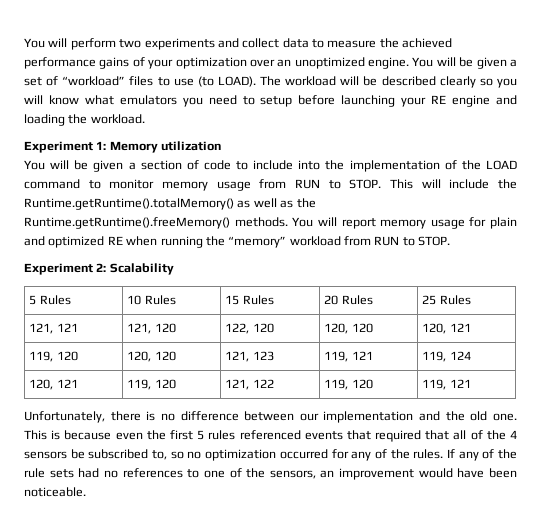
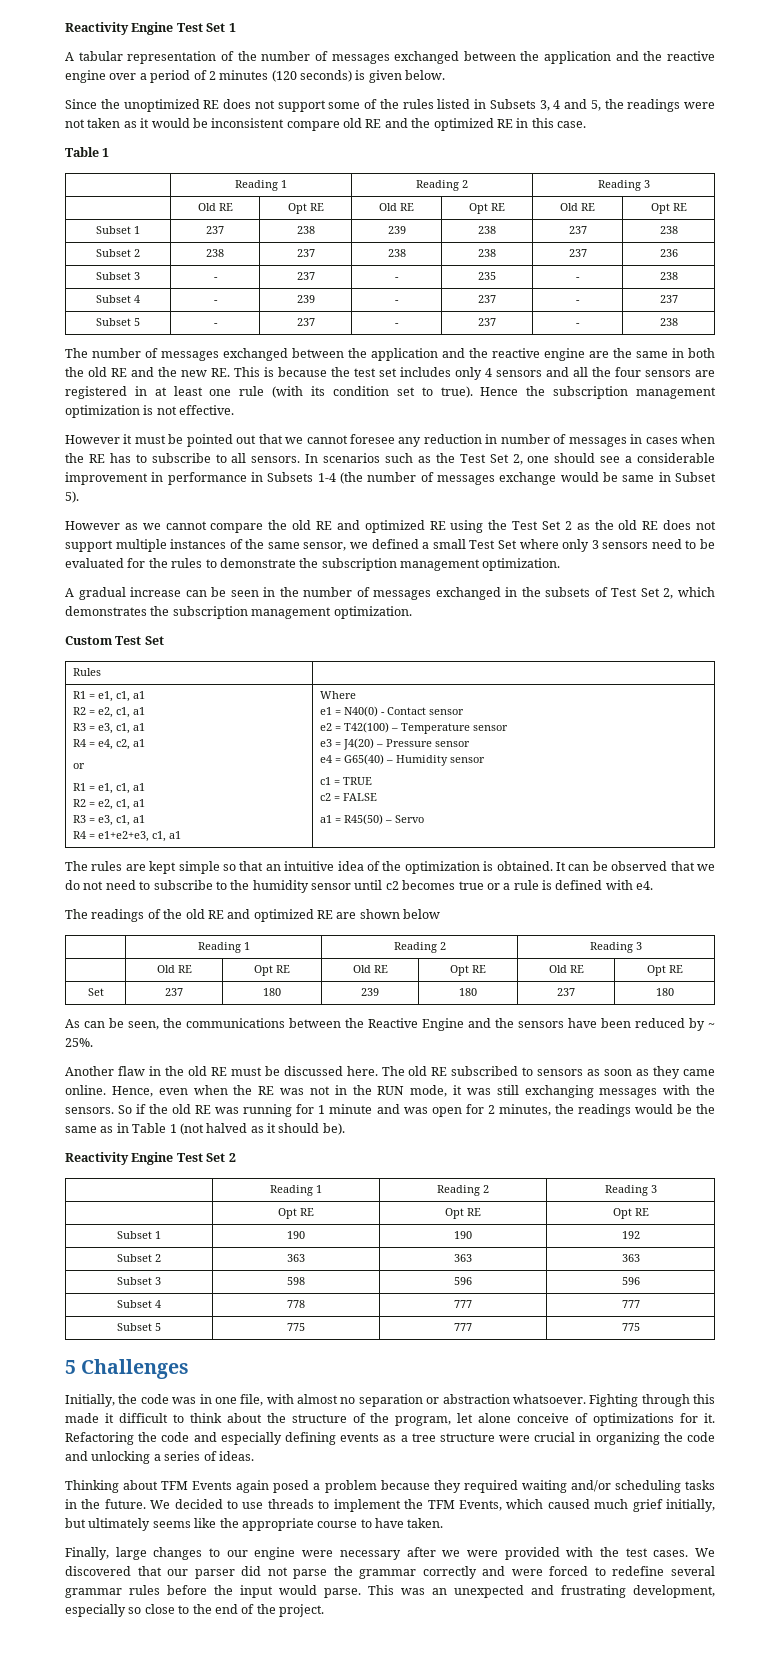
- You will perform two experiments and collect data to measure the achieved performance gains of your optimization over an unoptimized engine. You will be given a set of “workload” files to use (to LOAD). The workload will be described clearly so you will know what emulators you need to setup before launching your RE engine and loading the workload.
- Experiment 1: Memory utilization
- You will be given a section of code to include into the implementation of the LOAD command to monitor memory usage from RUN to STOP. This will include the Runtime.getRuntime().totalMemory() as well as the Runtime.getRuntime().freeMemory() methods. You will report memory usage for plain and optimized RE when running the “memory” workload from RUN to STOP.
- Experiment 2: Scalability
- 5 Rules | 10 Rules | 15 Rules | 20 Rules | 25 Rules
- 121, 121 | 121, 120 | 122, 120 | 120, 120 | 120, 121
- 119, 120 | 120, 120 | 121, 123 | 119, 121 | 119, 124
- 120, 121 | 119, 120 | 121, 122 | 119, 120 | 119, 121
- Unfortunately, there is no difference between our implementation and the old one. This is because even the first 5 rules referenced events that required that all of the 4 sensors be subscribed to, so no optimization occurred for any of the rules. If any of the rule sets had no references to one of the sensors, an improvement would have been noticeable.
+ Reactivity Engine Test Set 1
+ A tabular representation of the number of messages exchanged between the application and the reactive engine over a period of 2 minutes (120 seconds) is given below.
+ Since the unoptimized RE does not support some of the rules listed in Subsets 3, 4 and 5, the readings were not taken as it would be inconsistent compare old RE and the optimized RE in this case.
+ Table 1
+ | Reading 1 | Reading 2 | Reading 3
+ | Old RE | Opt RE | Old RE | Opt RE | Old RE | Opt RE
+ Subset 1 | 237 | 238 | 239 | 238 | 237 | 238
+ Subset 2 | 238 | 237 | 238 | 238 | 237 | 236
+ Subset 3 | - | 237 | - | 235 | - | 238
+ Subset 4 | - | 239 | - | 237 | - | 237
+ Subset 5 | - | 237 | - | 237 | - | 238
+ The number of messages exchanged between the application and the reactive engine are the same in both the old RE and the new RE. This is because the test set includes only 4 sensors and all the four sensors are registered in at least one rule (with its condition set to true). Hence the subscription management optimization is not effective.
+ However it must be pointed out that we cannot foresee any reduction in number of messages in cases when the RE has to subscribe to all sensors. In scenarios such as the Test Set 2, one should see a considerable improvement in performance in Subsets 1-4 (the number of messages exchange would be same in Subset 5).
+ However as we cannot compare the old RE and optimized RE using the Test Set 2 as the old RE does not support multiple instances of the same sensor, we defined a small Test Set where only 3 sensors need to be evaluated for the rules to demonstrate the subscription management optimization.
+ A gradual increase can be seen in the number of messages exchanged in the subsets of Test Set 2, which demonstrates the subscription management optimization.
+ Custom Test Set
+ Rules |
+ R1 = e1, c1, a1
+ R2 = e2, c1, a1
+ R3 = e3, c1, a1
+ R4 = e4, c2, a1
+ or
+ R1 = e1, c1, a1
+ R2 = e2, c1, a1
+ R3 = e3, c1, a1
+ R4 = e1+e2+e3, c1, a1 | Where
+ e1 = N40(0) - Contact sensor
+ e2 = T42(100) – Temperature sensor
+ e3 = J4(20) – Pressure sensor
+ e4 = G65(40) – Humidity sensor
+ c1 = TRUE
+ c2 = FALSE
+ a1 = R45(50) – Servo
+ The rules are kept simple so that an intuitive idea of the optimization is obtained. It can be observed that we do not need to subscribe to the humidity sensor until c2 becomes true or a rule is defined with e4.
+ The readings of the old RE and optimized RE are shown below
+ | Reading 1 | Reading 2 | Reading 3
+ | Old RE | Opt RE | Old RE | Opt RE | Old RE | Opt RE
+ Set | 237 | 180 | 239 | 180 | 237 | 180
+ As can be seen, the communications between the Reactive Engine and the sensors have been reduced by ~ 25%.
+ Another flaw in the old RE must be discussed here. The old RE subscribed to sensors as soon as they came online. Hence, even when the RE was not in the RUN mode, it was still exchanging messages with the sensors. So if the old RE was running for 1 minute and was open for 2 minutes, the readings would be the same as in Table 1 (not halved as it should be).
+ Reactivity Engine Test Set 2
+ | Reading 1 | Reading 2 | Reading 3
+ | Opt RE | Opt RE | Opt RE
+ Subset 1 | 190 | 190 | 192
+ Subset 2 | 363 | 363 | 363
+ Subset 3 | 598 | 596 | 596
+ Subset 4 | 778 | 777 | 777
+ Subset 5 | 775 | 777 | 775
+ 5 Challenges
+ Initially, the code was in one file, with almost no separation or abstraction whatsoever. Fighting through this made it difficult to think about the structure of the program, let alone conceive of optimizations for it. Refactoring the code and especially defining events as a tree structure were crucial in organizing the code and unlocking a series of ideas.
+ Thinking about TFM Events again posed a problem because they required waiting and/or scheduling tasks in the future. We decided to use threads to implement the TFM Events, which caused much grief initially, but ultimately seems like the appropriate course to have taken.
+ Finally, large changes to our engine were necessary after we were provided with the test cases. We discovered that our parser did not parse the grammar correctly and were forced to redefine several grammar rules before the input would parse. This was an unexpected and frustrating development, especially so close to the end of the project.

